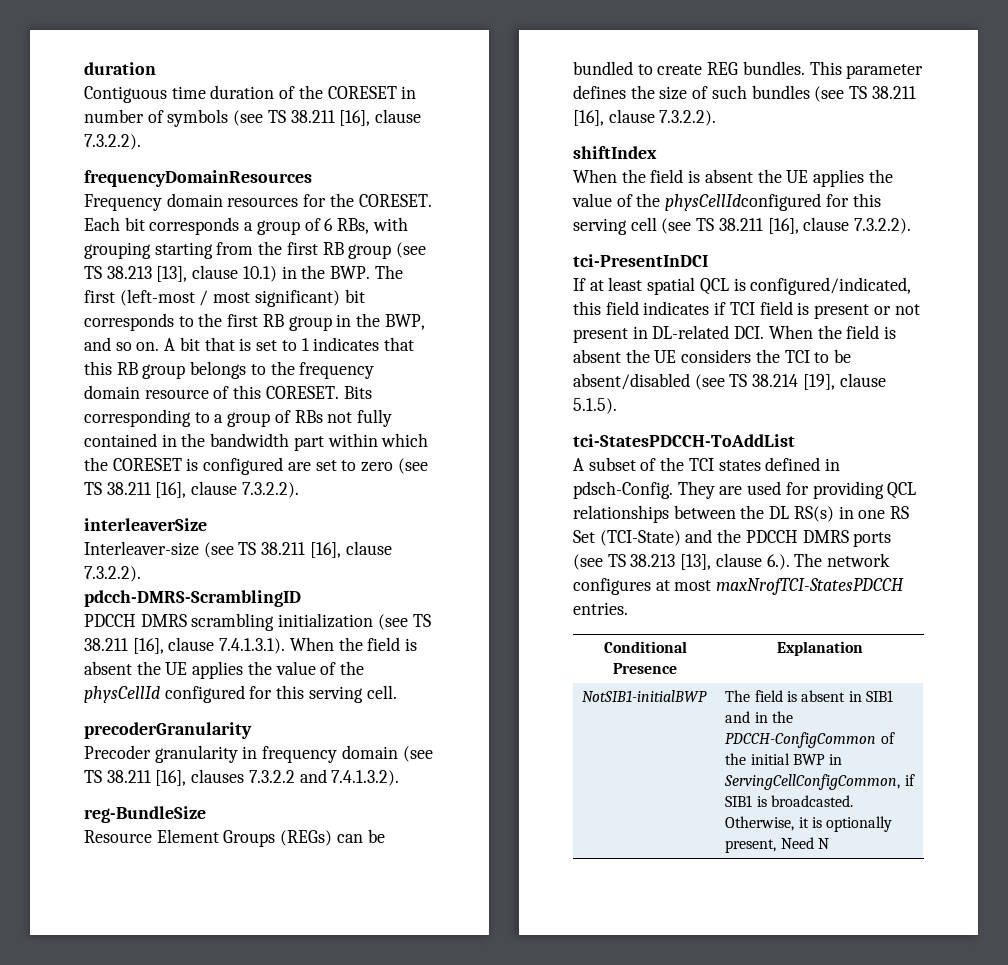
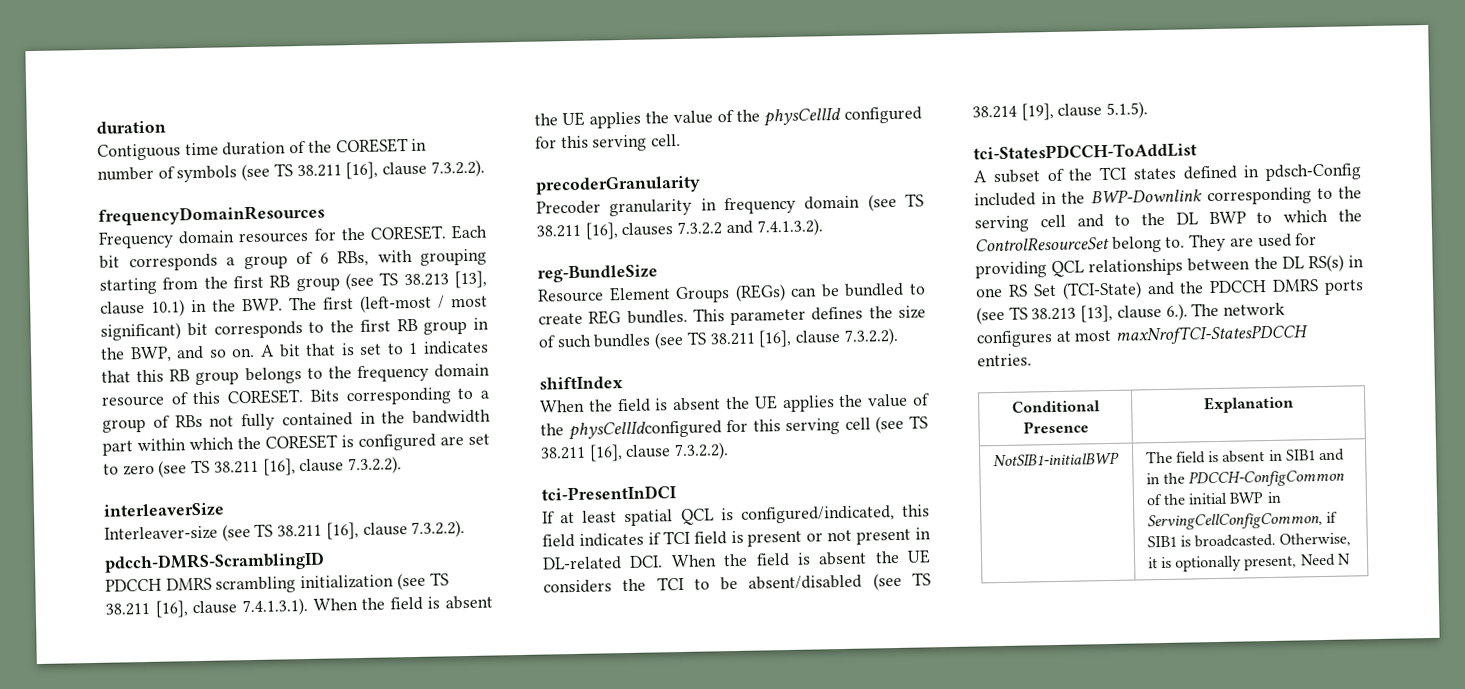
- A subset of the TCI states defined in pdsch-Config.
+ A subset of the TCI states defined in pdsch-Config included in the BWP-Downlink corresponding to the serving cell and to the DL BWP to which the ControlResourceSet belong to.

